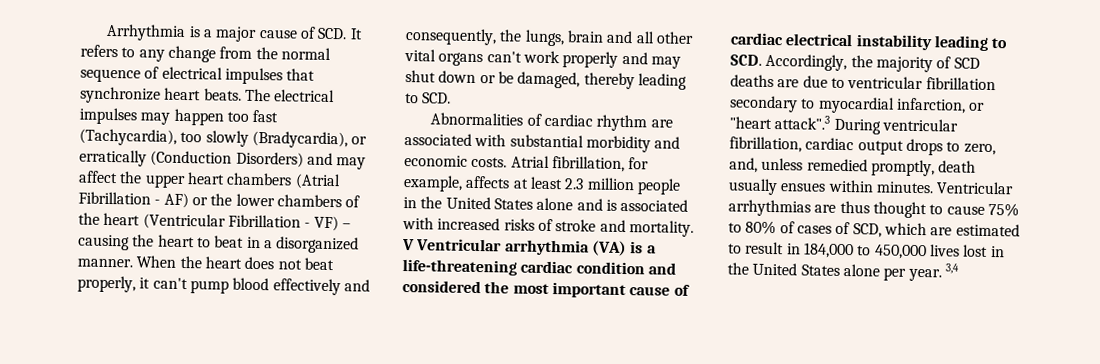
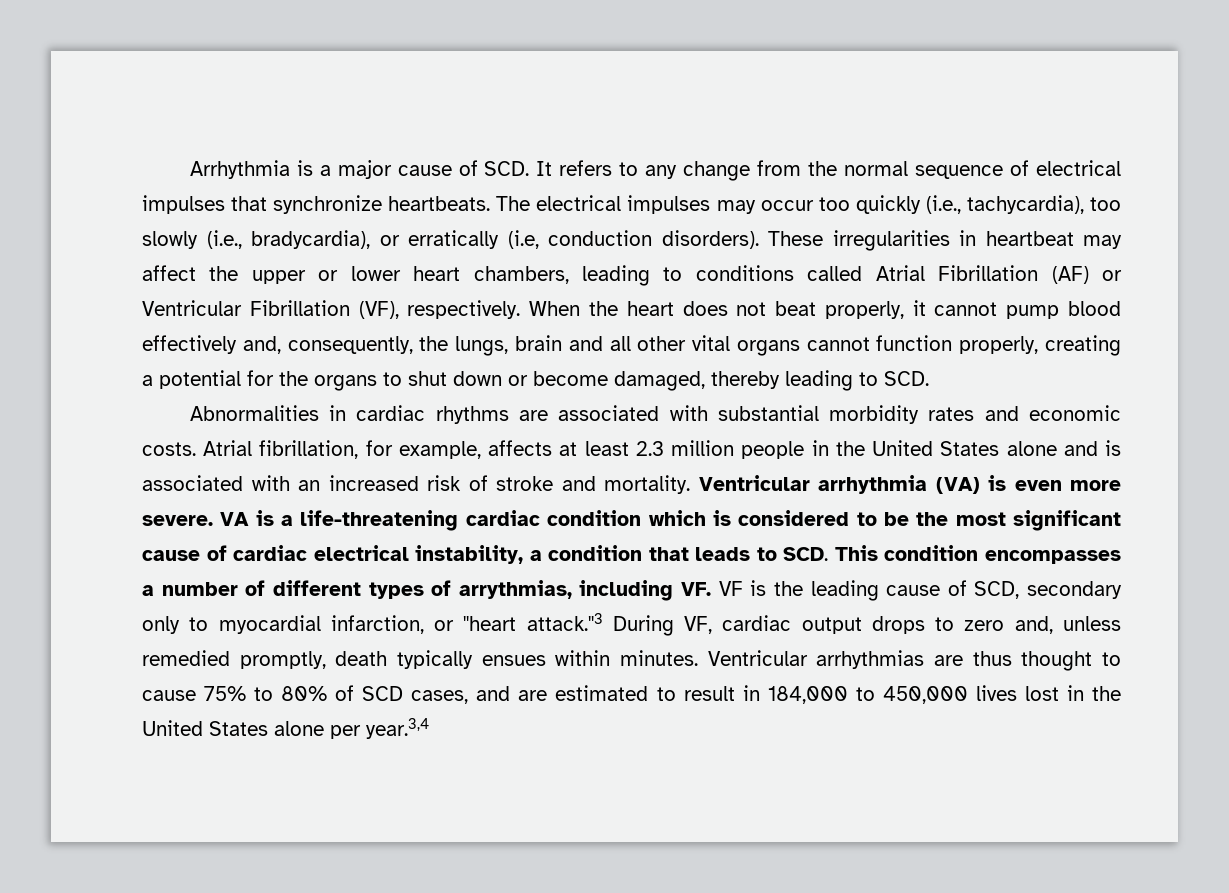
- Arrhythmia is a major cause of SCD. It refers to any change from the normal sequence of electrical impulses that synchronize heart beats.
+ Arrhythmia is a major cause of SCD. It refers to any change from the normal sequence of electrical impulses that synchronize heartbeats.
- The electrical impulses may happen too fast (Tachycardia), too slowly (Bradycardia), or erratically (Conduction Disorders) and may affect the upper heart chambers (Atrial Fibrillation - AF) or the lower chambers of the heart (Ventricular Fibrillation - VF) – causing the heart to beat in a disorganized manner.
+ The electrical impulses may occur too quickly (i.e., tachycardia), too slowly (i.e., bradycardia), or erratically (i.e, conduction disorders). These irregularities in heartbeat may affect the upper or lower heart chambers, leading to conditions called Atrial Fibrillation (AF) or Ventricular Fibrillation (VF), respectively.
- When the heart does not beat properly, it can't pump blood effectively and consequently, the lungs, brain and all other vital organs can't work properly and may shut down or be damaged, thereby leading to SCD.
+ When the heart does not beat properly, it cannot pump blood effectively and, consequently, the lungs, brain and all other vital organs cannot function properly, creating a potential for the organs to shut down or become damaged, thereby leading to SCD.
- Abnormalities of cardiac rhythm are associated with substantial morbidity and economic costs.
+ Abnormalities in cardiac rhythms are associated with substantial morbidity rates and economic costs.
- Atrial fibrillation, for example, affects at least 2.3 million people in the United States alone and is associated with increased risks of stroke and mortality.
+ Atrial fibrillation, for example, affects at least 2.3 million people in the United States alone and is associated with an increased risk of stroke and mortality.
- V Ventricular arrhythmia (VA) is a life-threatening cardiac condition and considered the most important cause of cardiac electrical instability leading to SCD. Accordingly, the majority of SCD deaths are due to ventricular fibrillation secondary to myocardial infarction, or "heart attack".3 During ventricular fibrillation, cardiac output drops to zero, and, unless remedied promptly, death usually ensues within minutes.
+ Ventricular arrhythmia (VA) is even more severe. VA is a life-threatening cardiac condition which is considered to be the most significant cause of cardiac electrical instability, a condition that leads to SCD. This condition encompasses a number of different types of arrythmias, including VF. VF is the leading cause of SCD, secondary only to myocardial infarction, or "heart attack."3 During VF, cardiac output drops to zero and, unless remedied promptly, death typically ensues within minutes.
- Ventricular arrhythmias are thus thought to cause 75% to 80% of cases of SCD, which are estimated to result in 184,000 to 450,000 lives lost in the United States alone per year. 3,4
+ Ventricular arrhythmias are thus thought to cause 75% to 80% of SCD cases, and are estimated to result in 184,000 to 450,000 lives lost in the United States alone per year.3,4

